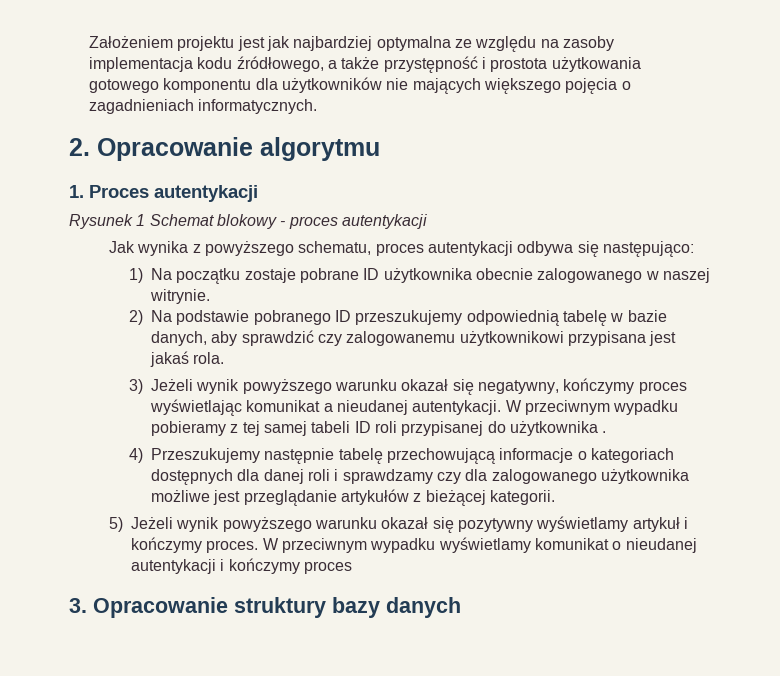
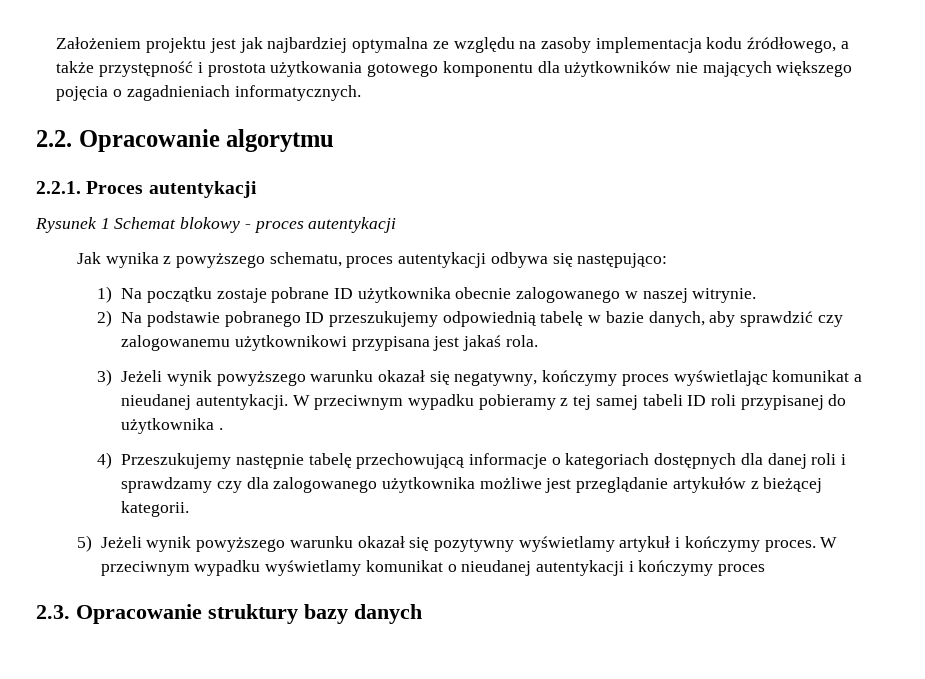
- 2. Opracowanie algorytmu
+ 2.2. Opracowanie algorytmu
- 1. Proces autentykacji
+ 2.2.1. Proces autentykacji
- 3. Opracowanie struktury bazy danych
+ 2.3. Opracowanie struktury bazy danych

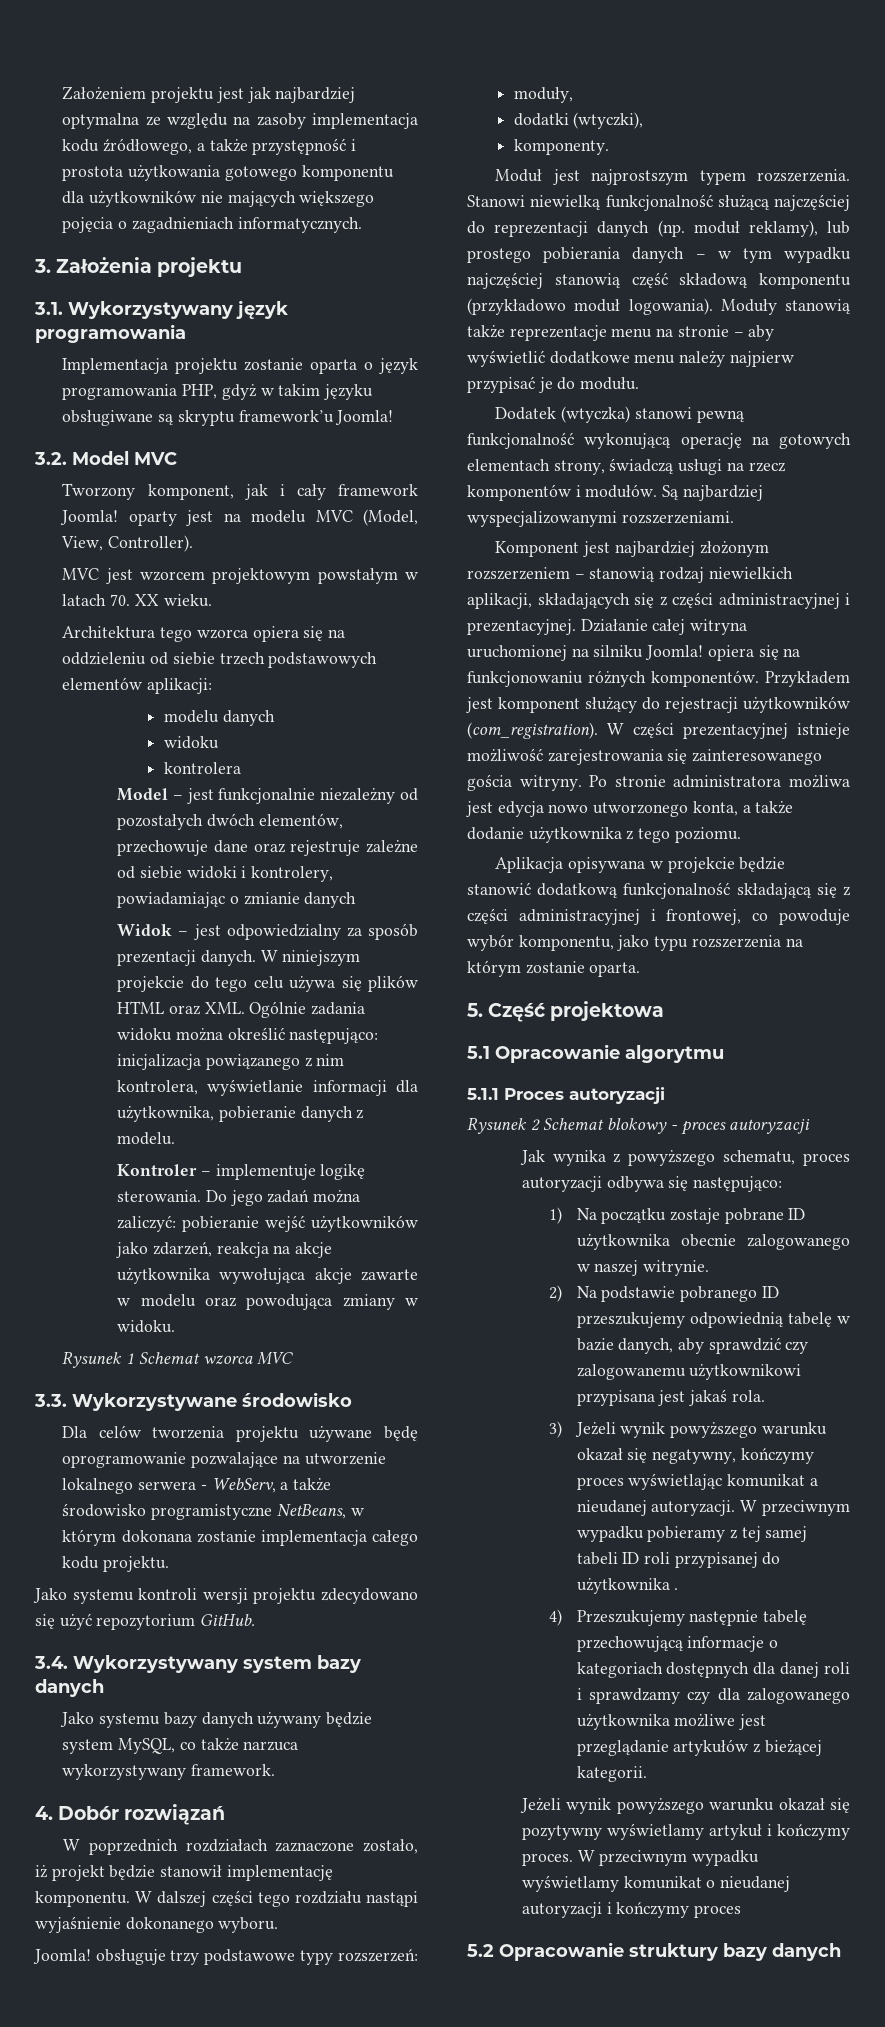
- 2.2. Opracowanie algorytmu
- 2.2.1. Proces autentykacji
- Rysunek 1 Schemat blokowy - proces autentykacji
+ 3. Założenia projektu
+ 3.1. Wykorzystywany język programowania
+ Implementacja projektu zostanie oparta o język programowania PHP, gdyż w takim języku obsługiwane są skryptu framework’u Joomla!
+ 3.2. Model MVC
+ Tworzony komponent, jak i cały framework Joomla! oparty jest na modelu MVC (Model, View, Controller).
+ MVC jest wzorcem projektowym powstałym w latach 70. XX wieku.
+ Architektura tego wzorca opiera się na oddzieleniu od siebie trzech podstawowych elementów aplikacji:
+ modelu danych
+ widoku
+ kontrolera
+ Model – jest funkcjonalnie niezależny od pozostałych dwóch elementów, przechowuje dane oraz rejestruje zależne od siebie widoki i kontrolery, powiadamiając o zmianie danych
+ Widok – jest odpowiedzialny za sposób prezentacji danych. W niniejszym projekcie do tego celu używa się plików HTML oraz XML. Ogólnie zadania widoku można określić następująco: inicjalizacja powiązanego z nim kontrolera, wyświetlanie informacji dla użytkownika, pobieranie danych z modelu.
+ Kontroler – implementuje logikę sterowania. Do jego zadań można zaliczyć: pobieranie wejść użytkowników jako zdarzeń, reakcja na akcje użytkownika wywołująca akcje zawarte w modelu oraz powodująca zmiany w widoku.
+ Rysunek 1 Schemat wzorca MVC
+ 3.3. Wykorzystywane środowisko
+ Dla celów tworzenia projektu używane będę oprogramowanie pozwalające na utworzenie lokalnego serwera - WebServ, a także środowisko programistyczne NetBeans, w którym dokonana zostanie implementacja całego kodu projektu.
+ Jako systemu kontroli wersji projektu zdecydowano się użyć repozytorium GitHub.
+ 3.4. Wykorzystywany system bazy danych
+ Jako systemu bazy danych używany będzie system MySQL, co także narzuca wykorzystywany framework.
+ 4. Dobór rozwiązań
+ W poprzednich rozdziałach zaznaczone zostało, iż projekt będzie stanowił implementację komponentu. W dalszej części tego rozdziału nastąpi wyjaśnienie dokonanego wyboru.
+ Joomla! obsługuje trzy podstawowe typy rozszerzeń:
+ moduły,
+ dodatki (wtyczki),
+ komponenty.
+ Moduł jest najprostszym typem rozszerzenia. Stanowi niewielką funkcjonalność służącą najczęściej do reprezentacji danych (np. moduł reklamy), lub prostego pobierania danych – w tym wypadku najczęściej stanowią część składową komponentu (przykładowo moduł logowania). Moduły stanowią także reprezentacje menu na stronie – aby wyświetlić dodatkowe menu należy najpierw przypisać je do modułu.
+ Dodatek (wtyczka) stanowi pewną funkcjonalność wykonującą operację na gotowych elementach strony, świadczą usługi na rzecz komponentów i modułów. Są najbardziej wyspecjalizowanymi rozszerzeniami.
+ Komponent jest najbardziej złożonym rozszerzeniem – stanowią rodzaj niewielkich aplikacji, składających się z części administracyjnej i prezentacyjnej. Działanie całej witryna uruchomionej na silniku Joomla! opiera się na funkcjonowaniu różnych komponentów. Przykładem jest komponent służący do rejestracji użytkowników (com_registration). W części prezentacyjnej istnieje możliwość zarejestrowania się zainteresowanego gościa witryny. Po stronie administratora możliwa jest edycja nowo utworzonego konta, a także dodanie użytkownika z tego poziomu.
+ Aplikacja opisywana w projekcie będzie stanowić dodatkową funkcjonalność składającą się z części administracyjnej i frontowej, co powoduje wybór komponentu, jako typu rozszerzenia na którym zostanie oparta.
+ 5. Część projektowa
+ 5.1 Opracowanie algorytmu
+ 5.1.1 Proces autoryzacji
+ Rysunek 2 Schemat blokowy - proces autoryzacji
- Jak wynika z powyższego schematu, proces autentykacji odbywa się następująco:
+ Jak wynika z powyższego schematu, proces autoryzacji odbywa się następująco:
- 3) Jeżeli wynik powyższego warunku okazał się negatywny, kończymy proces wyświetlając komunikat a nieudanej autentykacji.
+ 3) Jeżeli wynik powyższego warunku okazał się negatywny, kończymy proces wyświetlając komunikat a nieudanej autoryzacji.
- 5) Jeżeli wynik powyższego warunku okazał się pozytywny wyświetlamy artykuł i kończymy proces.
+ Jeżeli wynik powyższego warunku okazał się pozytywny wyświetlamy artykuł i kończymy proces.
- W przeciwnym wypadku wyświetlamy komunikat o nieudanej autentykacji i kończymy proces
+ W przeciwnym wypadku wyświetlamy komunikat o nieudanej autoryzacji i kończymy proces
- 2.3. Opracowanie struktury bazy danych
+ 5.2 Opracowanie struktury bazy danych

